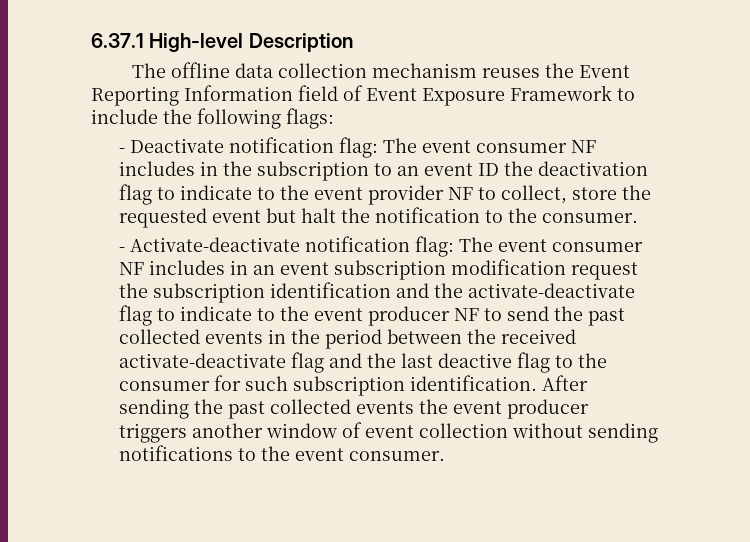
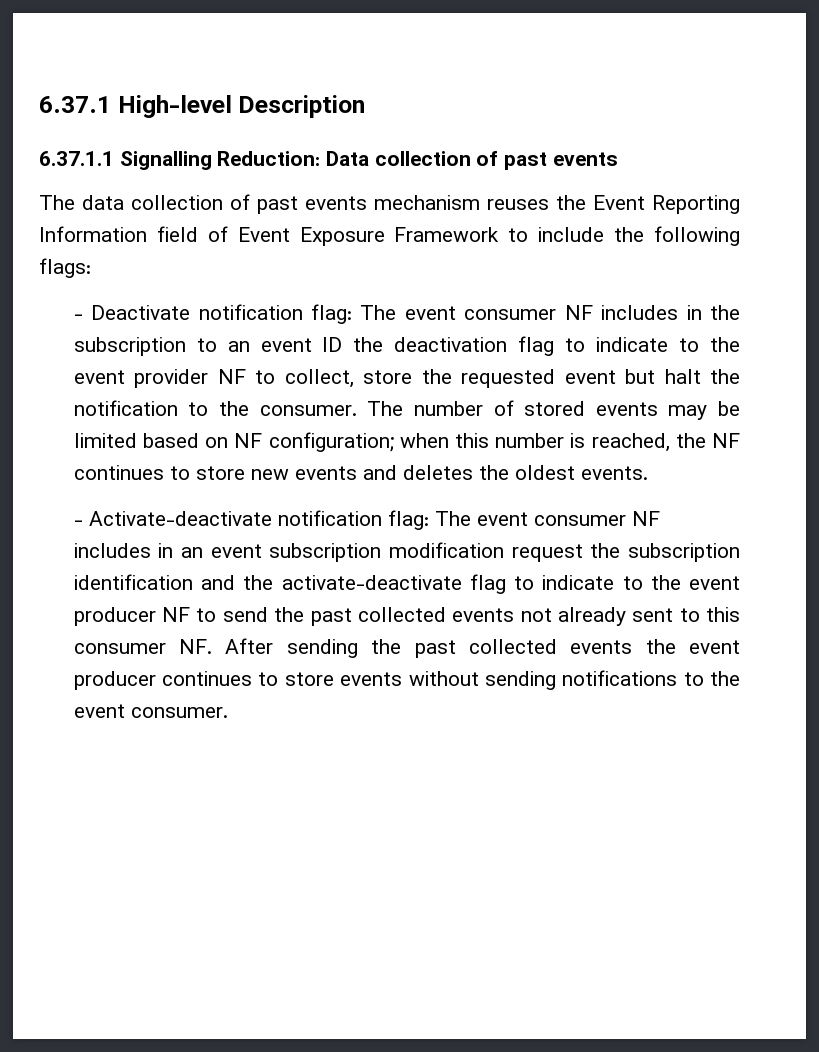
- The offline data collection mechanism reuses the Event Reporting Information field of Event Exposure Framework to include the following flags:
+ 6.37.1.1 Signalling Reduction: Data collection of past events
+ The data collection of past events mechanism reuses the Event Reporting Information field of Event Exposure Framework to include the following flags:
+ The number of stored events may be limited based on NF configuration; when this number is reached, the NF continues to store new events and deletes the oldest events.
- - Activate-deactivate notification flag: The event consumer NF includes in an event subscription modification request the subscription identification and the activate-deactivate flag to indicate to the event producer NF to send the past collected events in the period between the received activate-deactivate flag and the last deactive flag to the consumer for such subscription identification. After sending the past collected events the event producer triggers another window of event collection without sending notifications to the event consumer.
+ - Activate-deactivate notification flag: The event consumer NF includes in an event subscription modification request the subscription identification and the activate-deactivate flag to indicate to the event producer NF to send the past collected events not already sent to this consumer NF. After sending the past collected events the event producer continues to store events without sending notifications to the event consumer.

